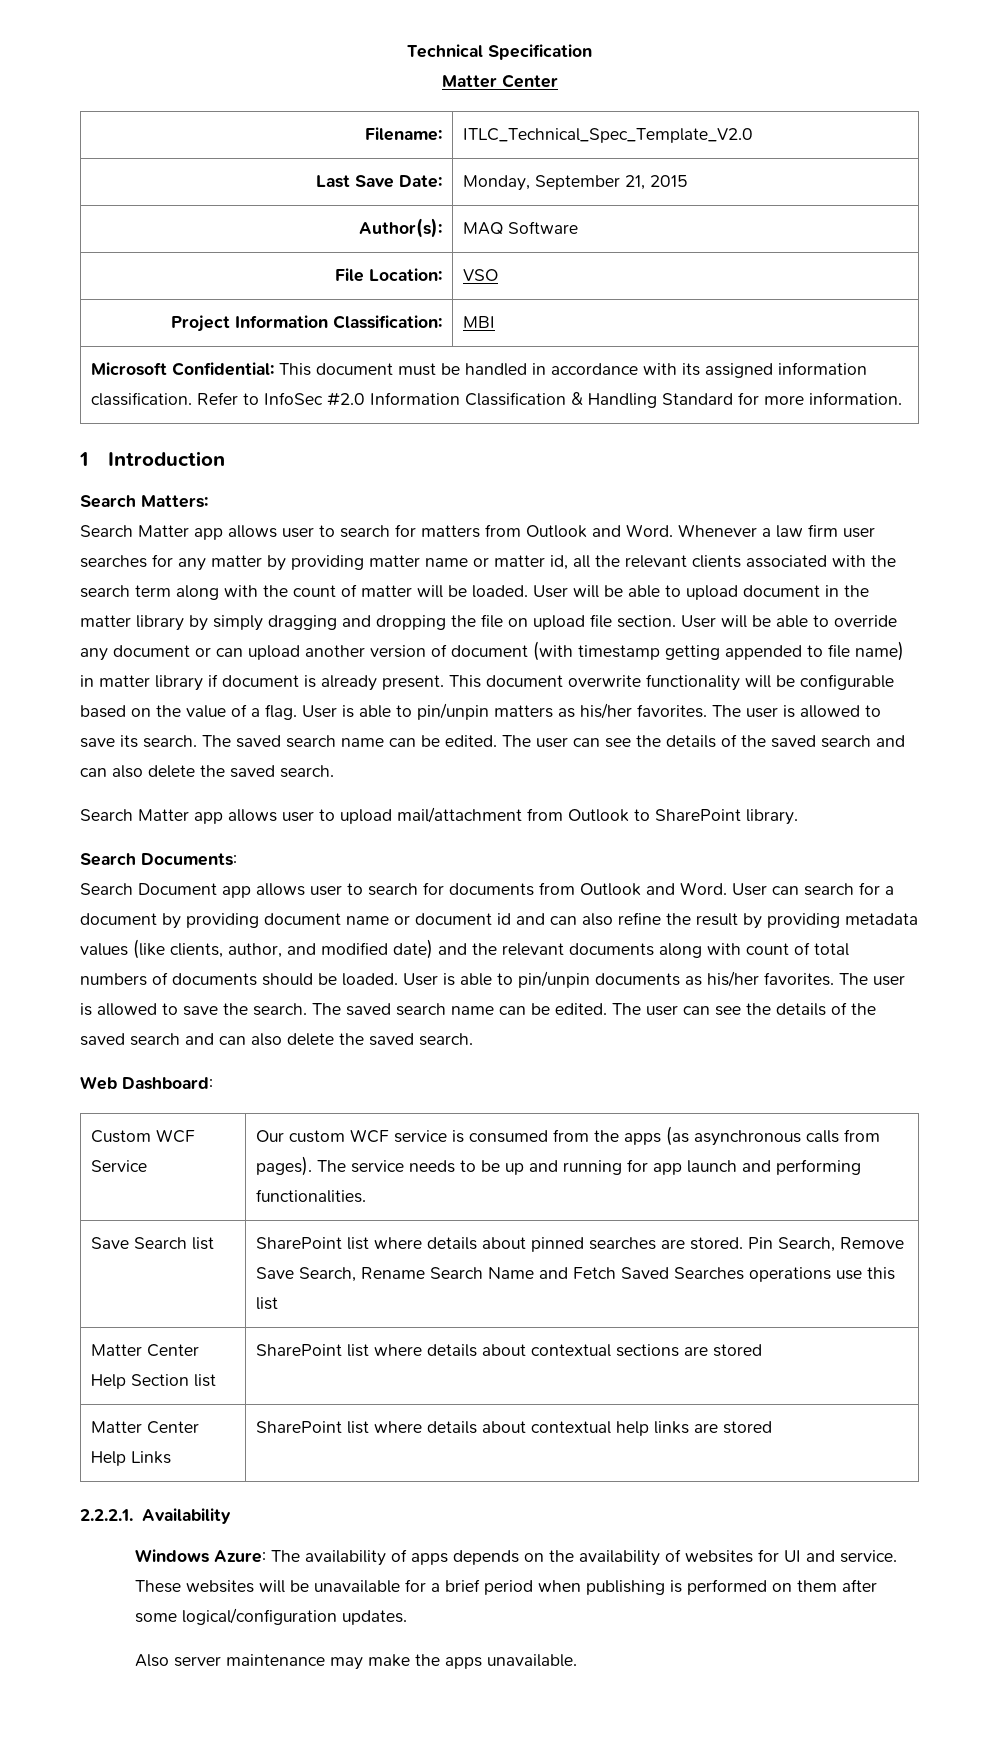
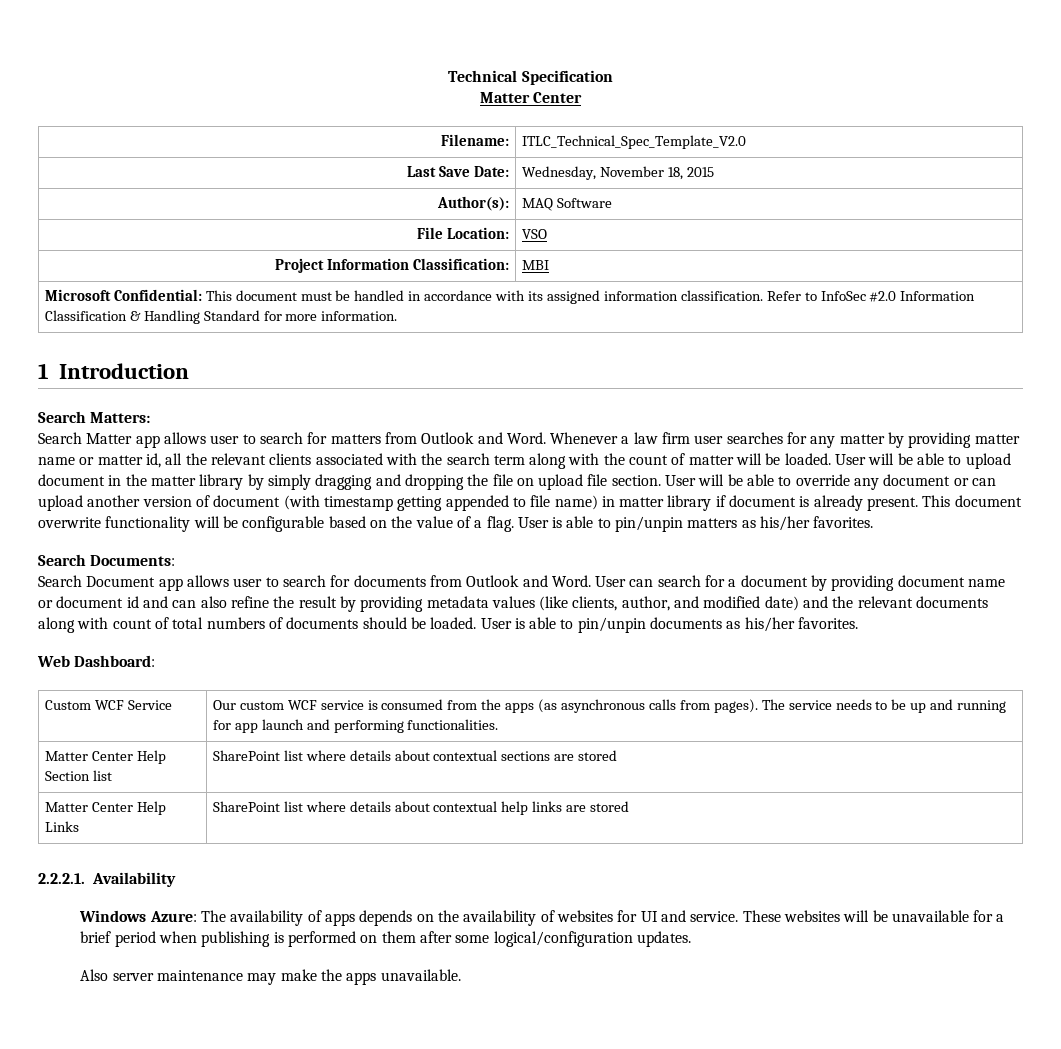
- Last Save Date: | Monday, September 21, 2015
+ Last Save Date: | Wednesday, November 18, 2015
- The user is allowed to save its search. The saved search name can be edited. The user can see the details of the saved search and can also delete the saved search.
- Search Matter app allows user to upload mail/attachment from Outlook to SharePoint library.
- The user is allowed to save the search. The saved search name can be edited. The user can see the details of the saved search and can also delete the saved search.
- Save Search list | SharePoint list where details about pinned searches are stored. Pin Search, Remove Save Search, Rename Search Name and Fetch Saved Searches operations use this list

